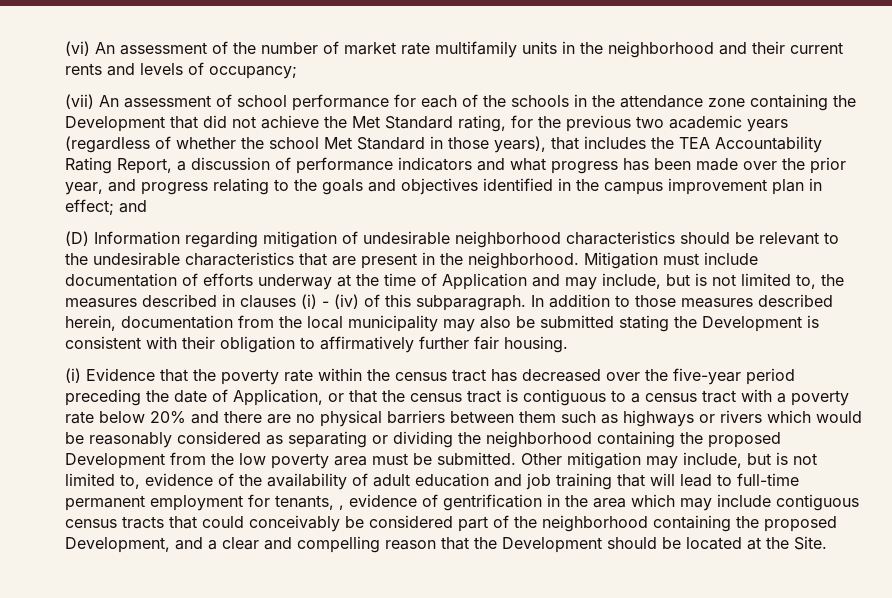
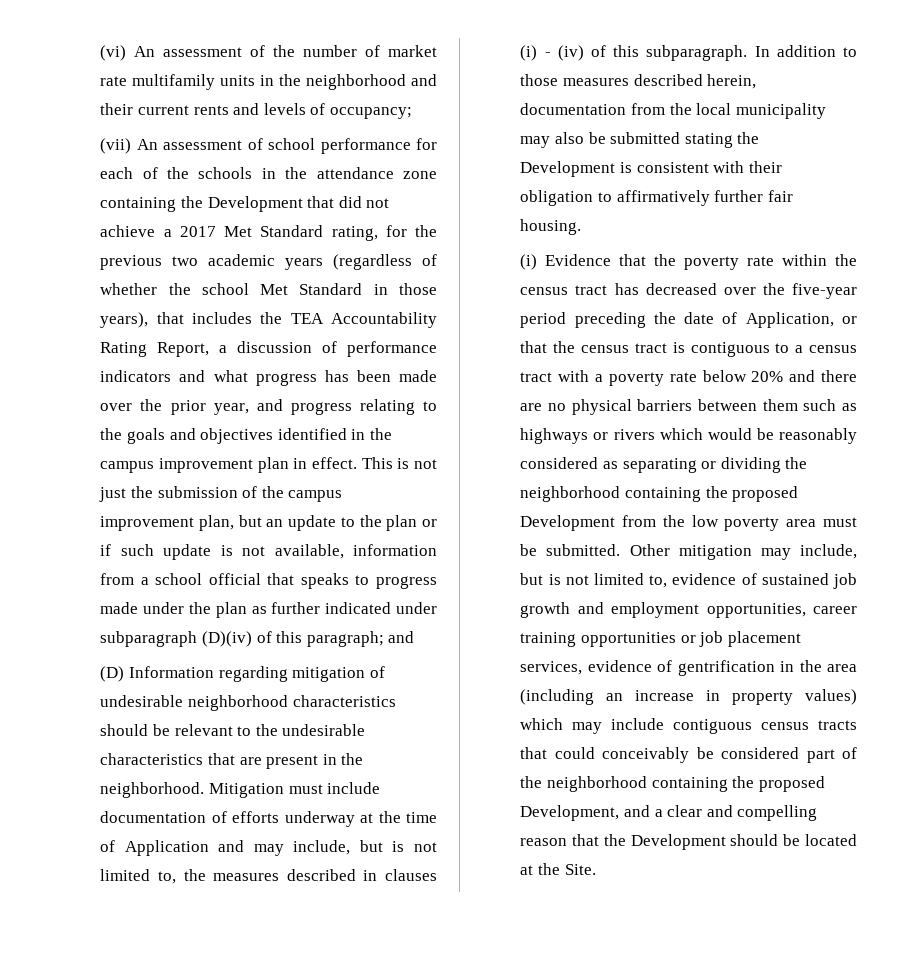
- (vii) An assessment of school performance for each of the schools in the attendance zone containing the Development that did not achieve the Met Standard rating, for the previous two academic years (regardless of whether the school Met Standard in those years), that includes the TEA Accountability Rating Report, a discussion of performance indicators and what progress has been made over the prior year, and progress relating to the goals and objectives identified in the campus improvement plan in effect;
+ (vii) An assessment of school performance for each of the schools in the attendance zone containing the Development that did not achieve a 2017 Met Standard rating, for the previous two academic years (regardless of whether the school Met Standard in those years), that includes the TEA Accountability Rating Report, a discussion of performance indicators and what progress has been made over the prior year, and progress relating to the goals and objectives identified in the campus improvement plan in effect. This is not just the submission of the campus improvement plan, but an update to the plan or if such update is not available, information from a school official that speaks to progress made under the plan as further indicated under subparagraph (D)(iv) of this paragraph;
- Other mitigation may include, but is not limited to, evidence of the availability of adult education and job training that will lead to full-time permanent employment for tenants, , evidence of gentrification in the area which may include contiguous census tracts that could conceivably be considered part of the neighborhood containing the proposed Development, and a clear and compelling reason that the Development should be located at the Site.
+ Other mitigation may include, but is not limited to, evidence of sustained job growth and employment opportunities, career training opportunities or job placement services, evidence of gentrification in the area (including an increase in property values) which may include contiguous census tracts that could conceivably be considered part of the neighborhood containing the proposed Development, and a clear and compelling reason that the Development should be located at the Site.

